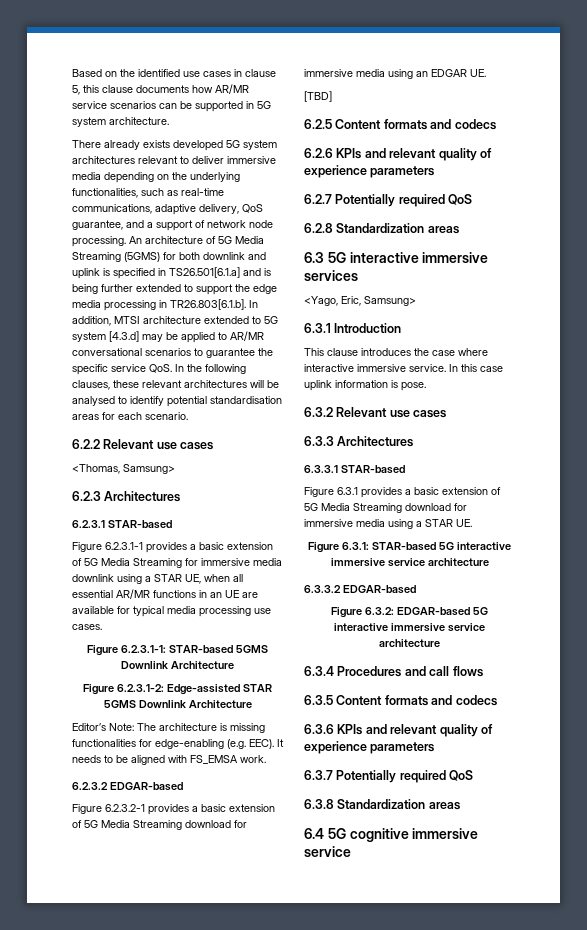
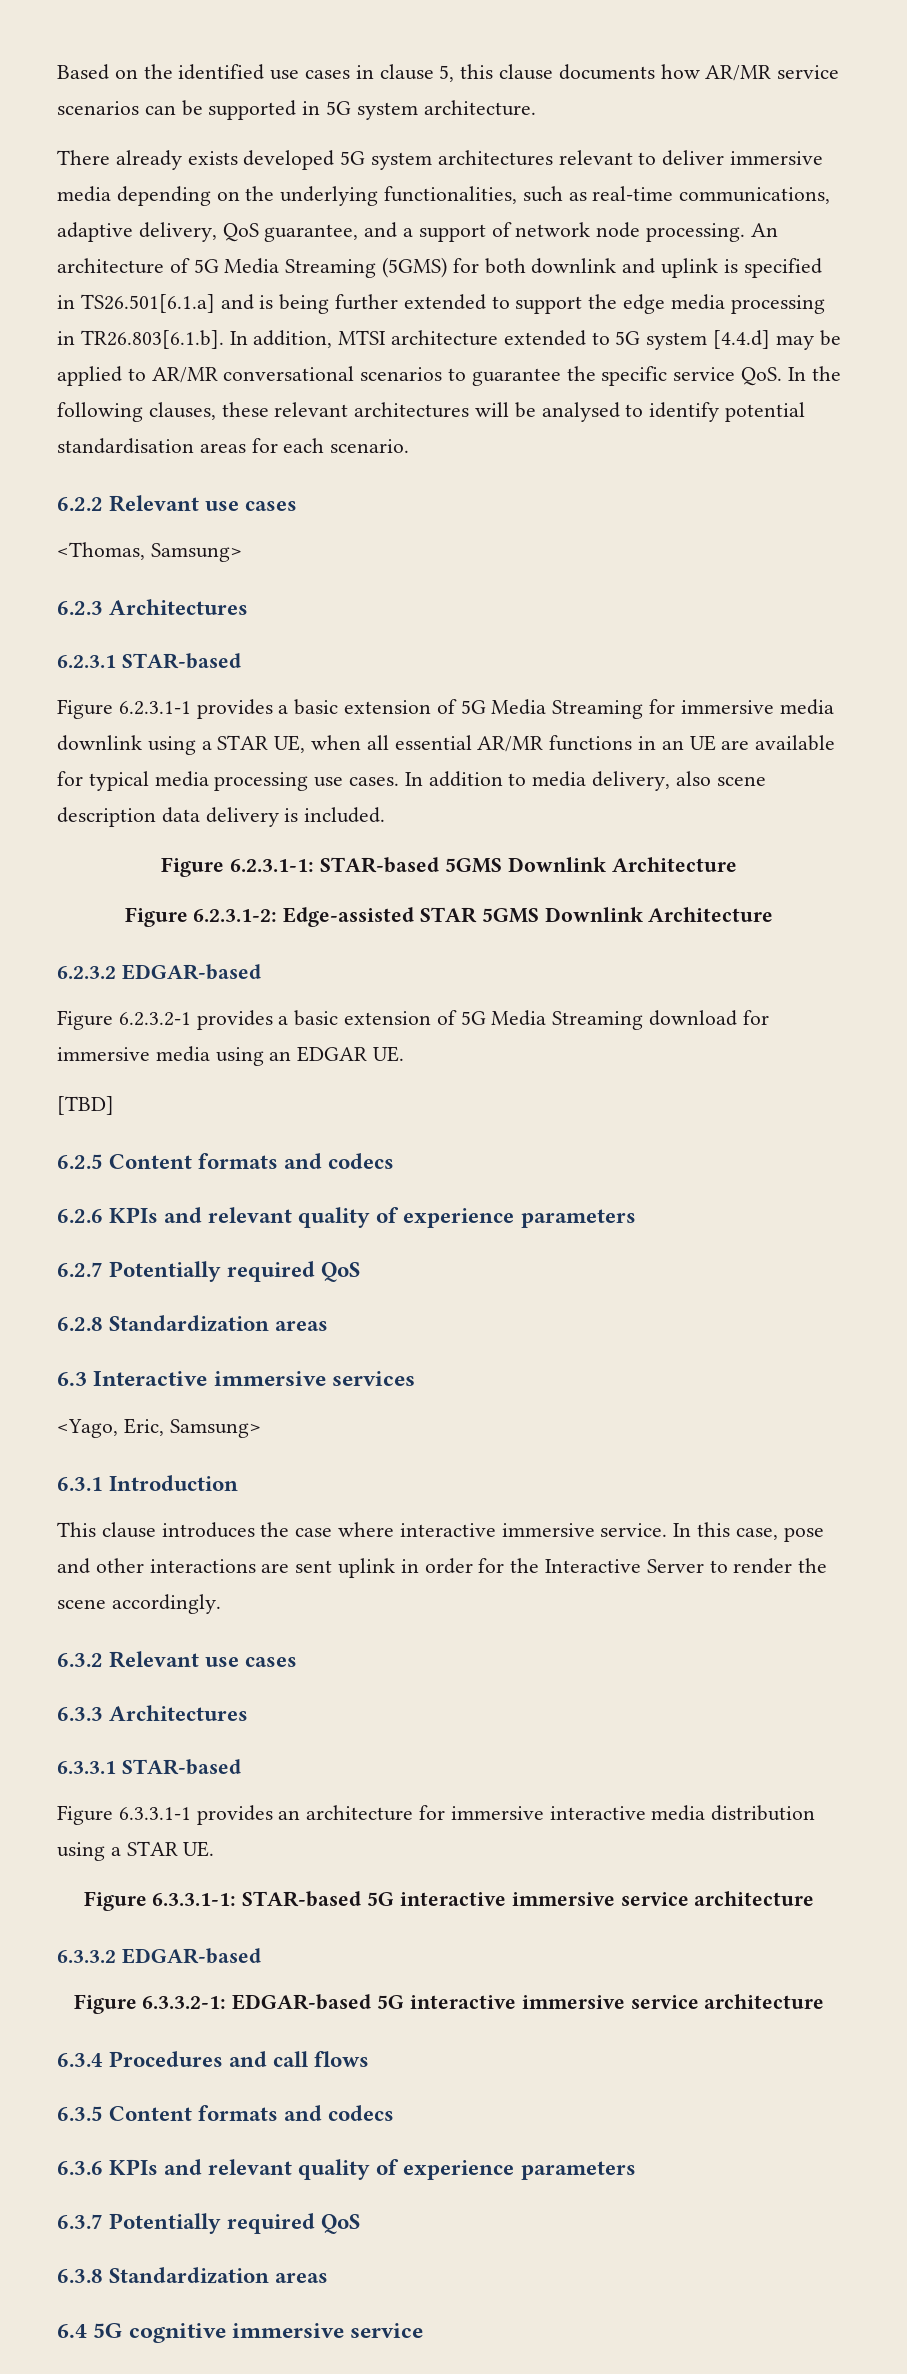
- An architecture of 5G Media Streaming (5GMS) for both downlink and uplink is specified in TS26.501[6.1.a] and is being further extended to support the edge media processing in TR26.803[6.1.b]. In addition, MTSI architecture extended to 5G system [4.3.d] may be applied to AR/MR conversational scenarios to guarantee the specific service QoS. In the following clauses, these relevant architectures will be analysed to identify potential standardisation areas for each scenario.
+ An architecture of 5G Media Streaming (5GMS) for both downlink and uplink is specified in TS26.501[6.1.a] and is being further extended to support the edge media processing in TR26.803[6.1.b]. In addition, MTSI architecture extended to 5G system [4.4.d] may be applied to AR/MR conversational scenarios to guarantee the specific service QoS. In the following clauses, these relevant architectures will be analysed to identify potential standardisation areas for each scenario.
+ In addition to media delivery, also scene description data delivery is included.
- Editor’s Note: The architecture is missing functionalities for edge-enabling (e.g. EEC). It needs to be aligned with FS_EMSA work.
- 6.3 5G interactive immersive services
+ 6.3 Interactive immersive services
- In this case uplink information is pose.
+ In this case, pose and other interactions are sent uplink in order for the Interactive Server to render the scene accordingly.
- Figure 6.3.1 provides a basic extension of 5G Media Streaming download for immersive media using a STAR UE.
+ Figure 6.3.3.1-1 provides an architecture for immersive interactive media distribution using a STAR UE.
- Figure 6.3.1: STAR-based 5G interactive immersive service architecture
+ Figure 6.3.3.1-1: STAR-based 5G interactive immersive service architecture
- Figure 6.3.2: EDGAR-based 5G interactive immersive service architecture
+ Figure 6.3.3.2-1: EDGAR-based 5G interactive immersive service architecture

